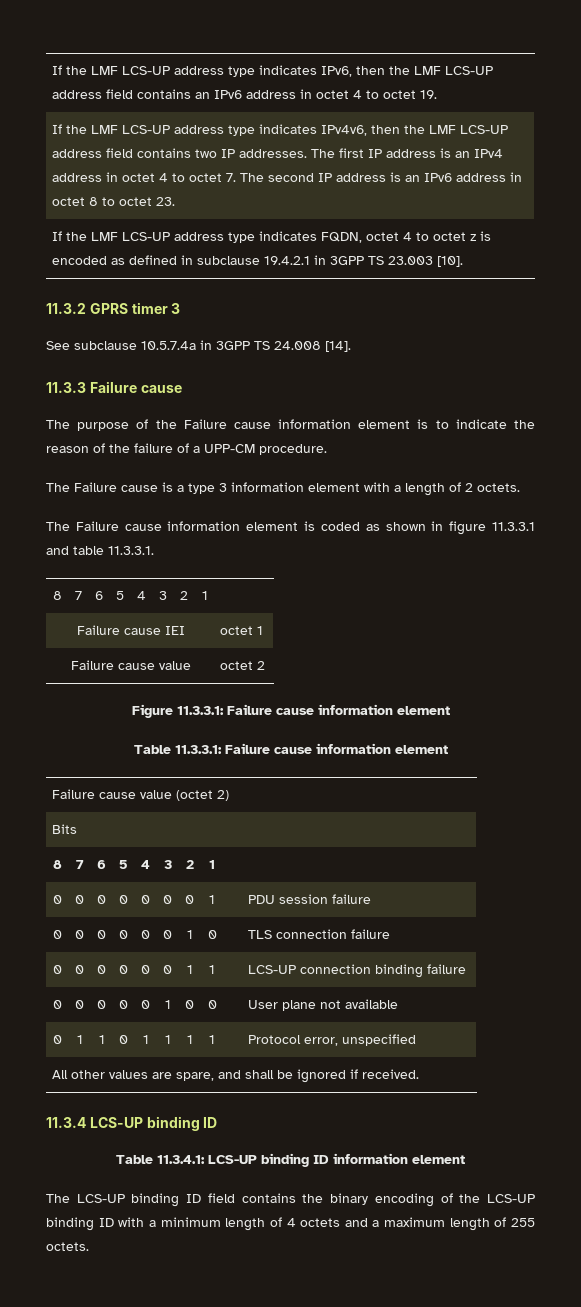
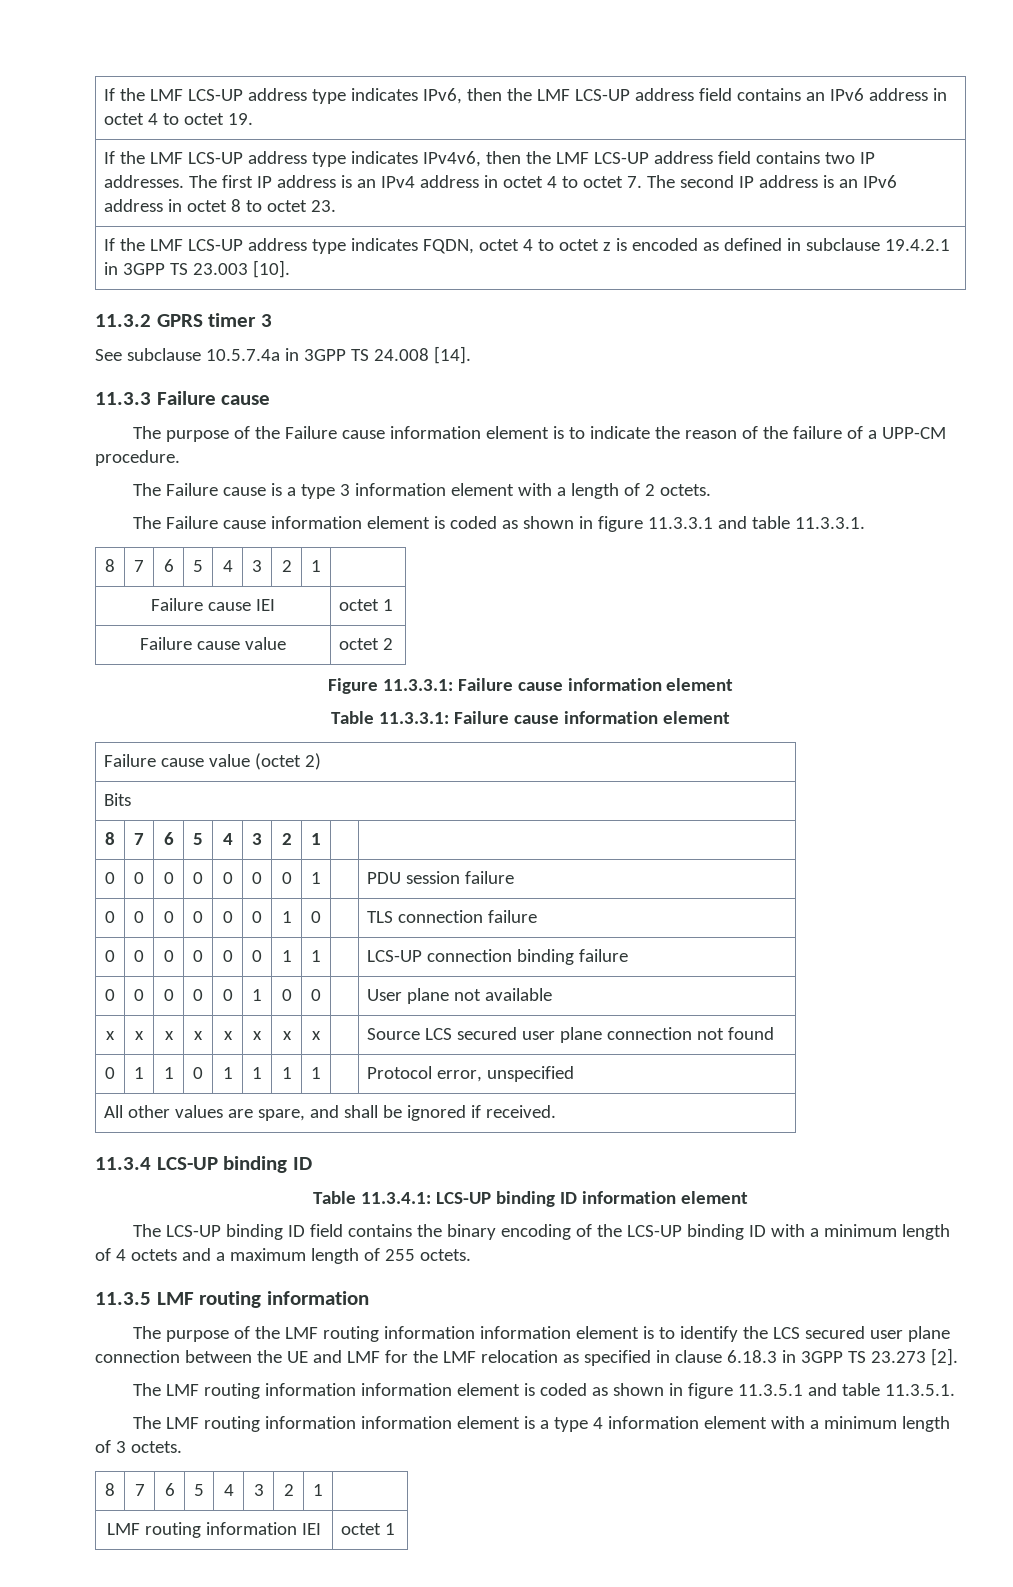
+ x | x | x | x | x | x | x | x | | Source LCS secured user plane connection not found
+ 11.3.5 LMF routing information
+ The purpose of the LMF routing information information element is to identify the LCS secured user plane connection between the UE and LMF for the LMF relocation as specified in clause 6.18.3 in 3GPP TS 23.273 [2].
+ The LMF routing information information element is coded as shown in figure 11.3.5.1 and table 11.3.5.1.
+ The LMF routing information information element is a type 4 information element with a minimum length of 3 octets.
+ 8 | 7 | 6 | 5 | 4 | 3 | 2 | 1 |
+ LMF routing information IEI | octet 1

